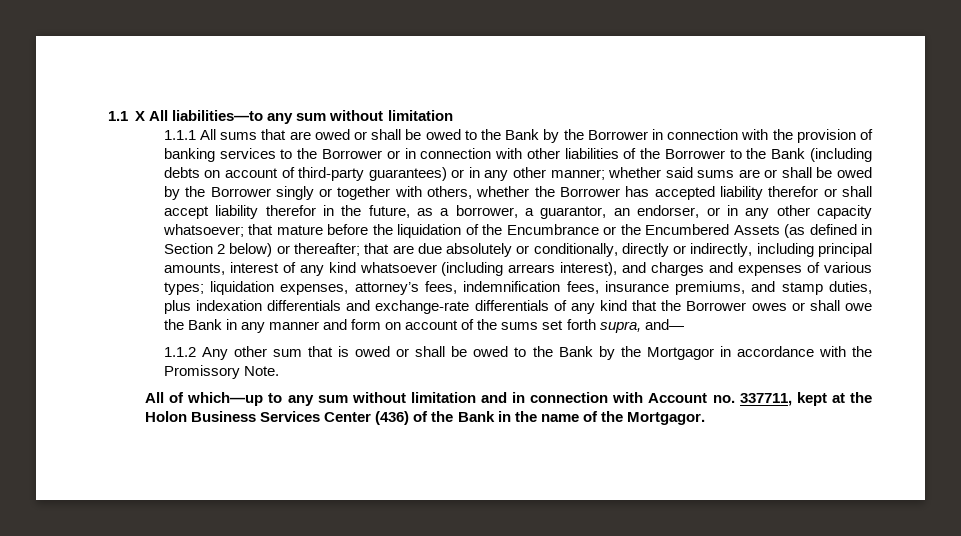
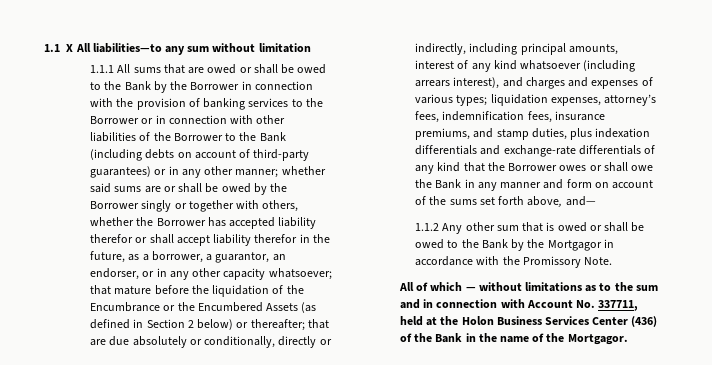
- liquidation expenses, attorney’s fees, indemnification fees, insurance premiums, and stamp duties, plus indexation differentials and exchange-rate differentials of any kind that the Borrower owes or shall owe the Bank in any manner and form on account of the sums set forth supra, and—
+ liquidation expenses, attorney’s fees, indemnification fees, insurance premiums, and stamp duties, plus indexation differentials and exchange-rate differentials of any kind that the Borrower owes or shall owe the Bank in any manner and form on account of the sums set forth above, and—
- All of which—up to any sum without limitation and in connection with Account no. 337711, kept at the Holon Business Services Center (436) of the Bank in the name of the Mortgagor.
+ All of which — without limitations as to the sum and in connection with Account No. 337711, held at the Holon Business Services Center (436) of the Bank in the name of the Mortgagor.

